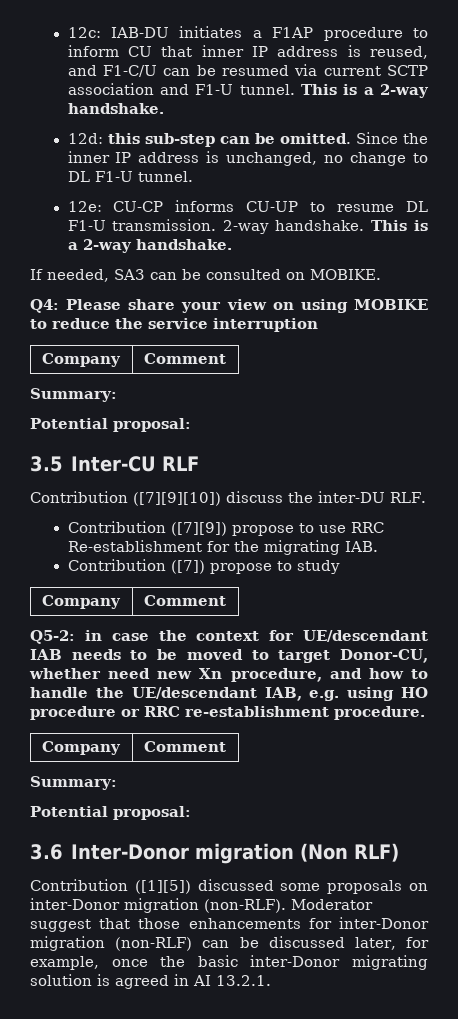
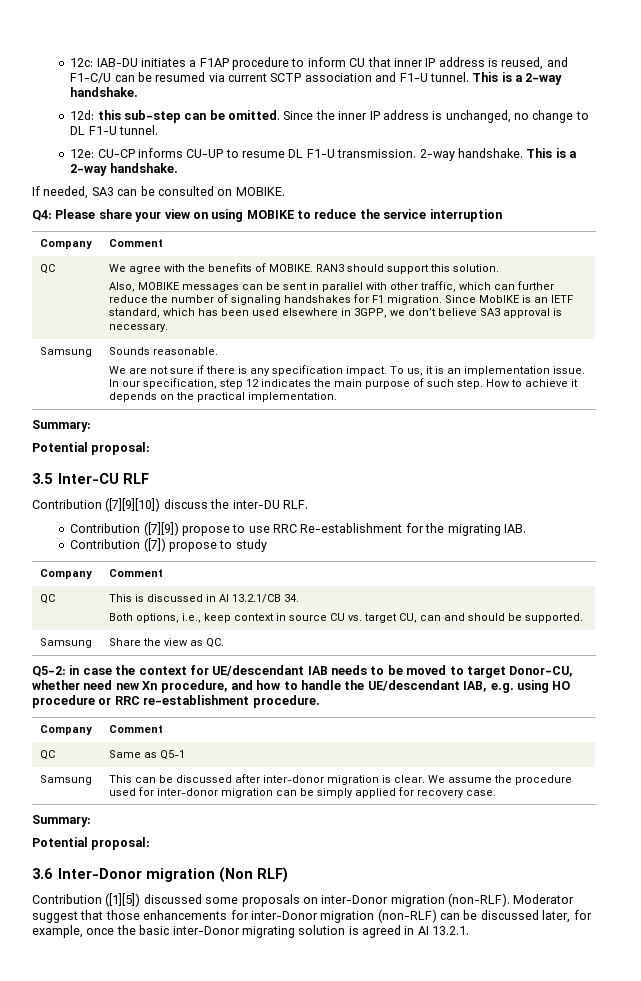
+ QC | We agree with the benefits of MOBIKE. RAN3 should support this solution.
+ Also, MOBIKE messages can be sent in parallel with other traffic, which can further reduce the number of signaling handshakes for F1 migration. Since MobIKE is an IETF standard, which has been used elsewhere in 3GPP, we don’t believe SA3 approval is necessary.
+ Samsung | Sounds reasonable.
+ We are not sure if there is any specification impact. To us, it is an implementation issue. In our specification, step 12 indicates the main purpose of such step. How to achieve it depends on the practical implementation.
+ QC | This is discussed in AI 13.2.1/CB 34.
+ Both options, i.e., keep context in source CU vs. target CU, can and should be supported.
+ Samsung | Share the view as QC.
+ QC | Same as Q5-1
+ Samsung | This can be discussed after inter-donor migration is clear. We assume the procedure used for inter-donor migration can be simply applied for recovery case.

